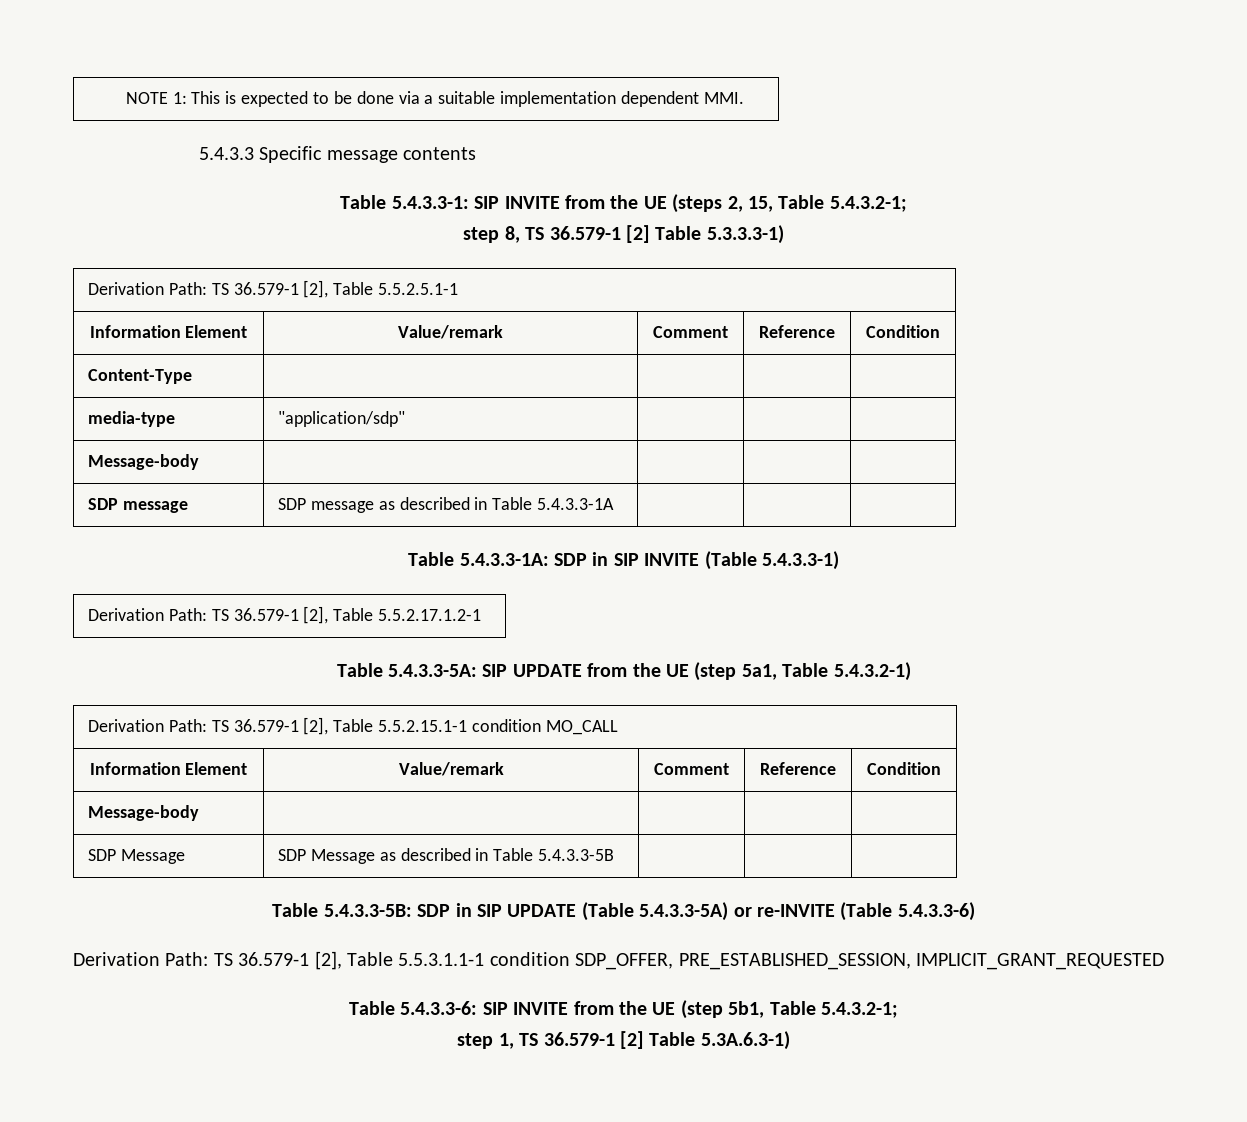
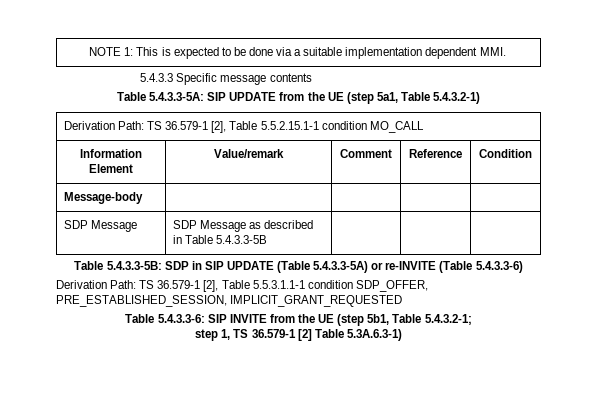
- Table 5.4.3.3-1: SIP INVITE from the UE (steps 2, 15, Table 5.4.3.2-1;
- step 8, TS 36.579-1 [2] Table 5.3.3.3-1)
- Derivation Path: TS 36.579-1 [2], Table 5.5.2.5.1-1
- Information Element | Value/remark | Comment | Reference | Condition
- Content-Type | | | |
- media-type | "application/sdp" | | |
- Message-body | | | |
- SDP message | SDP message as described in Table 5.4.3.3-1A | | |
- Table 5.4.3.3-1A: SDP in SIP INVITE (Table 5.4.3.3-1)
- Derivation Path: TS 36.579-1 [2], Table 5.5.2.17.1.2-1

